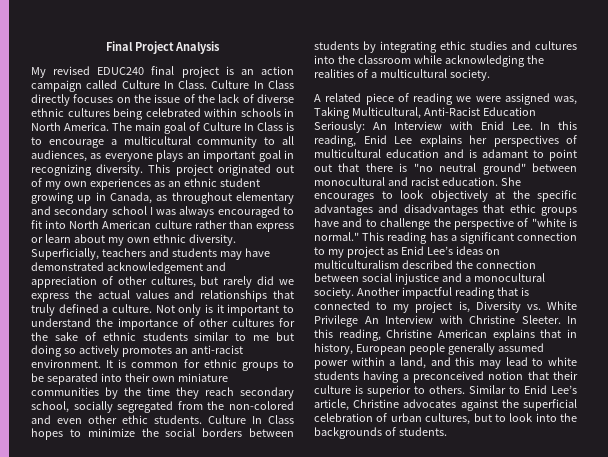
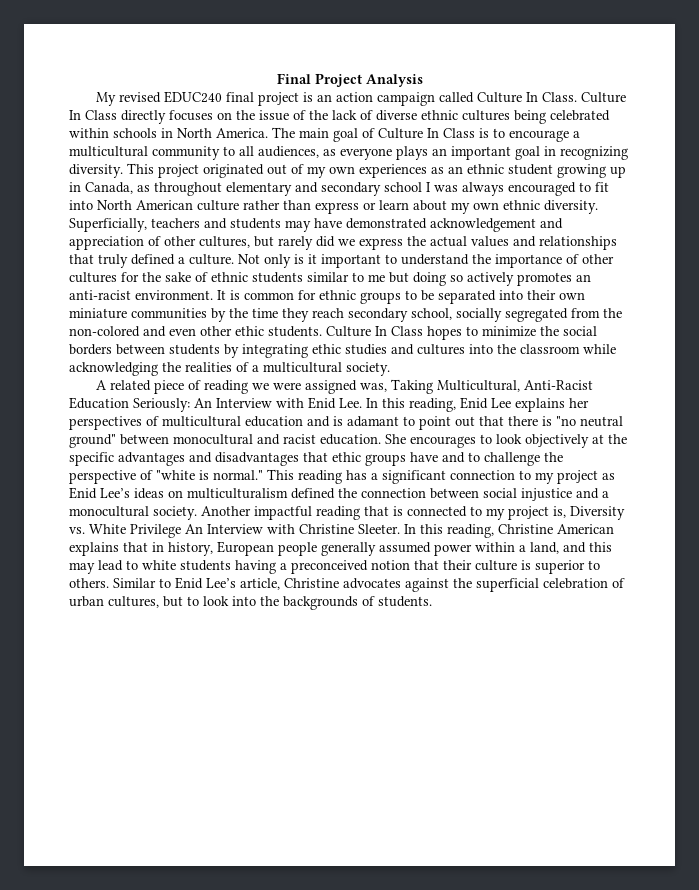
- This reading has a significant connection to my project as Enid Lee’s ideas on multiculturalism described the connection between social injustice and a monocultural society.
+ This reading has a significant connection to my project as Enid Lee’s ideas on multiculturalism defined the connection between social injustice and a monocultural society.

